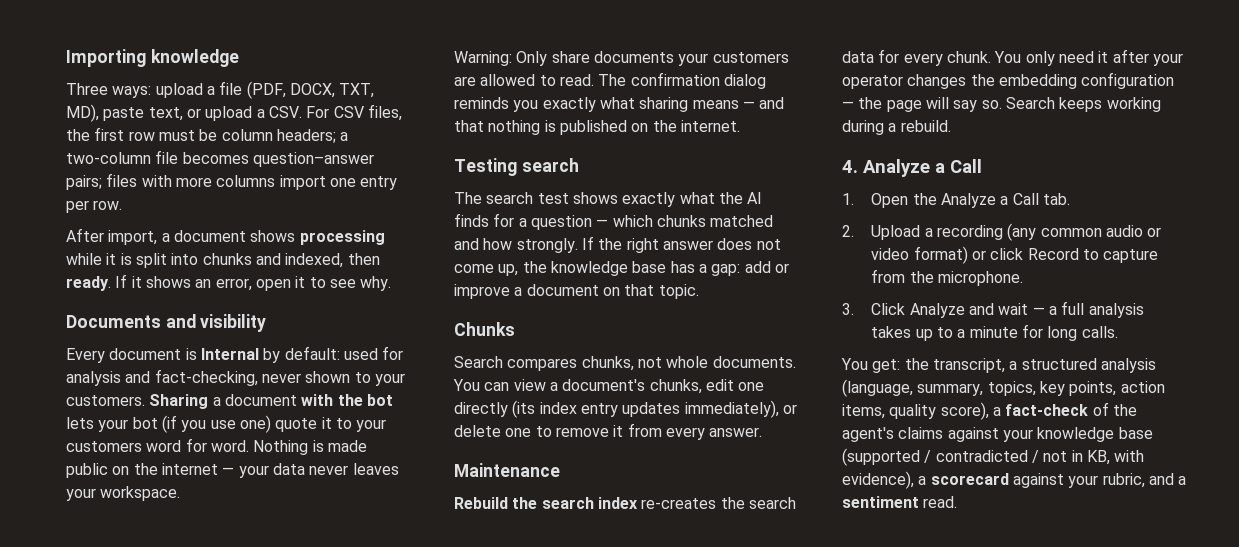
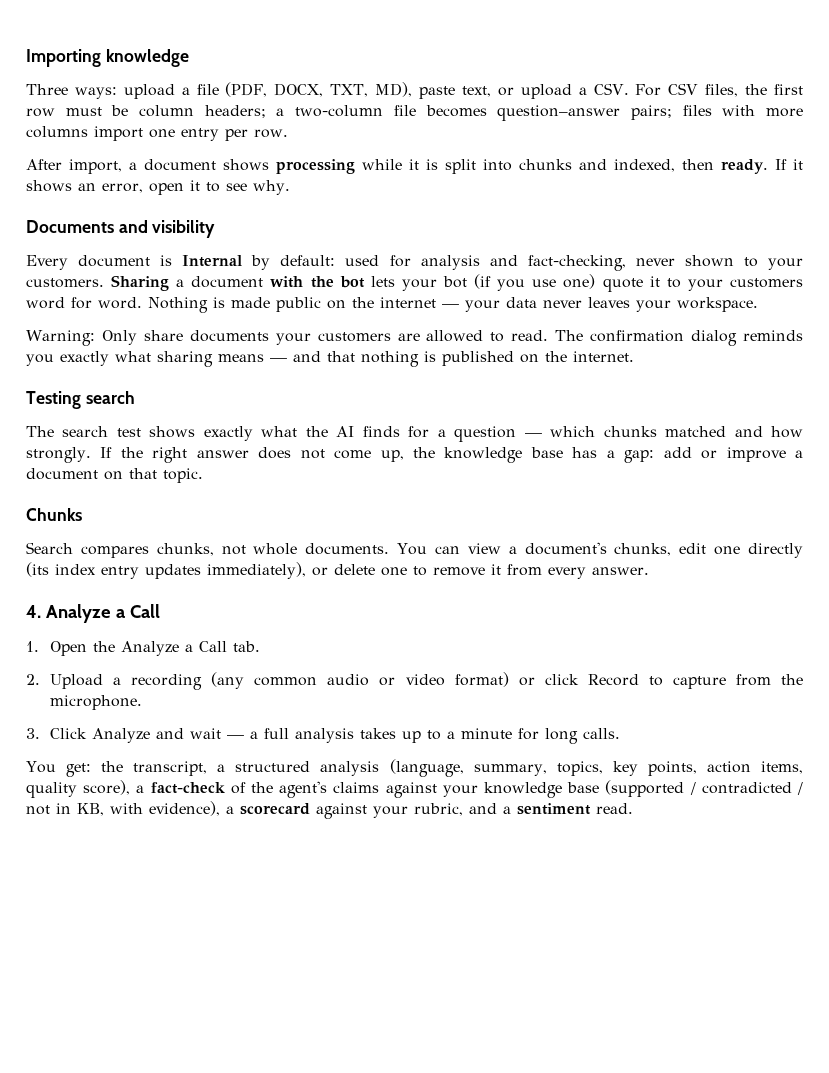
- Maintenance
- Rebuild the search index re-creates the search data for every chunk. You only need it after your operator changes the embedding configuration — the page will say so. Search keeps working during a rebuild.

